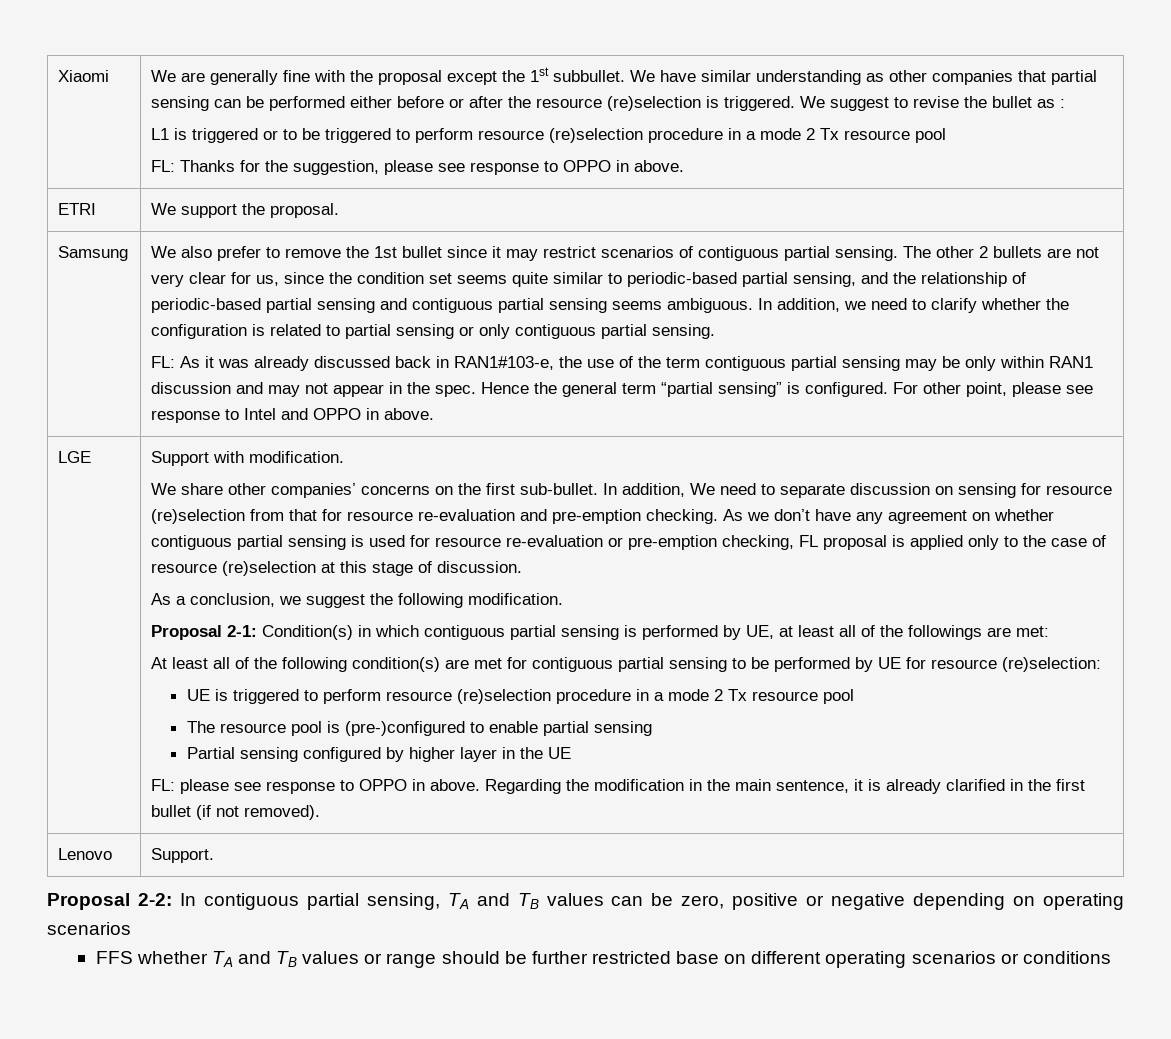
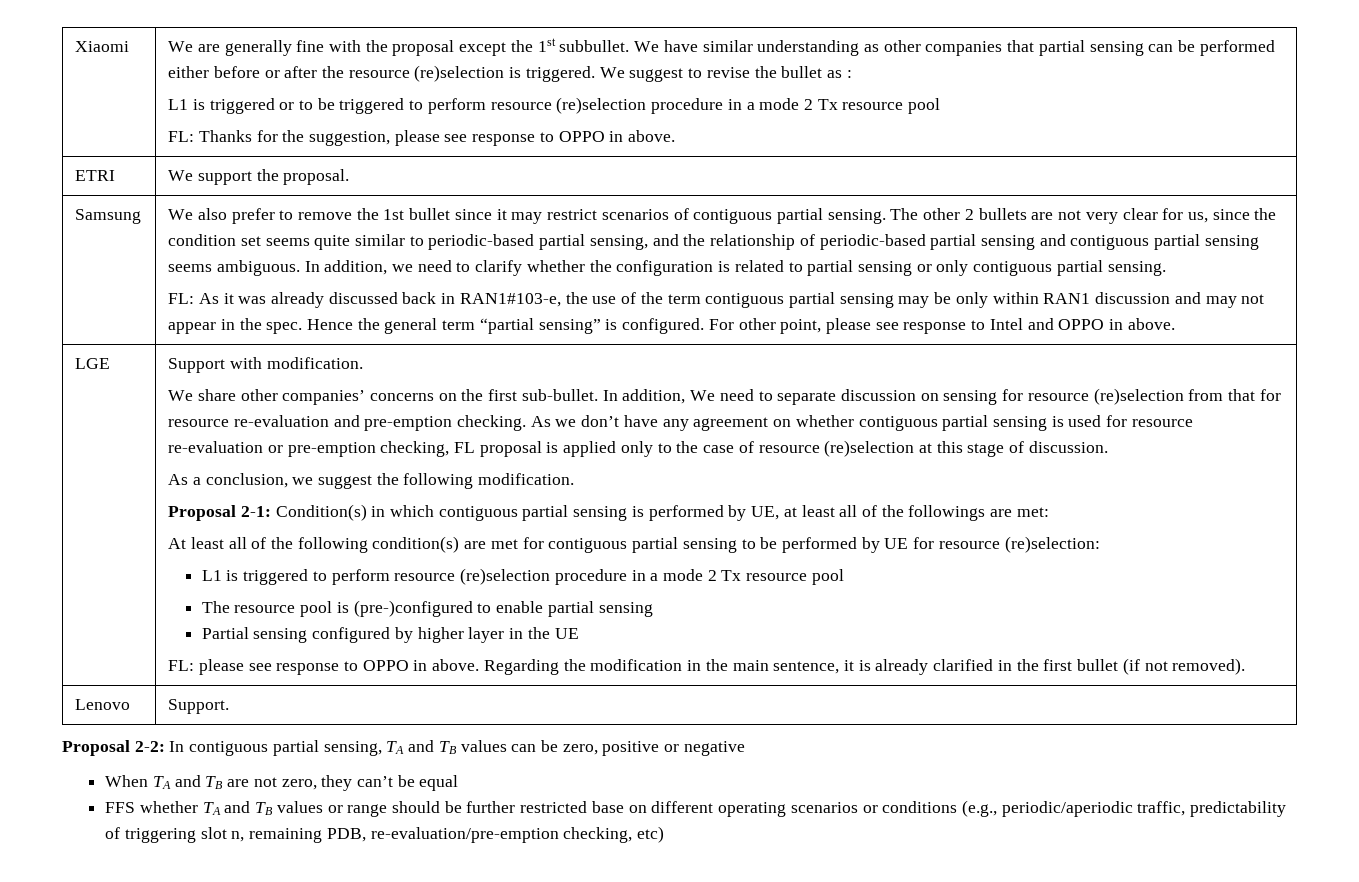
- UE is triggered to perform resource (re)selection procedure in a mode 2 Tx resource pool
+ L1 is triggered to perform resource (re)selection procedure in a mode 2 Tx resource pool
- Proposal 2-2: In contiguous partial sensing, TA and TB values can be zero, positive or negative depending on operating scenarios
+ Proposal 2-2: In contiguous partial sensing, TA and TB values can be zero, positive or negative
+ When TA and TB are not zero, they can’t be equal
- FFS whether TA and TB values or range should be further restricted base on different operating scenarios or conditions
+ FFS whether TA and TB values or range should be further restricted base on different operating scenarios or conditions (e.g., periodic/aperiodic traffic, predictability of triggering slot n, remaining PDB, re-evaluation/pre-emption checking, etc)

